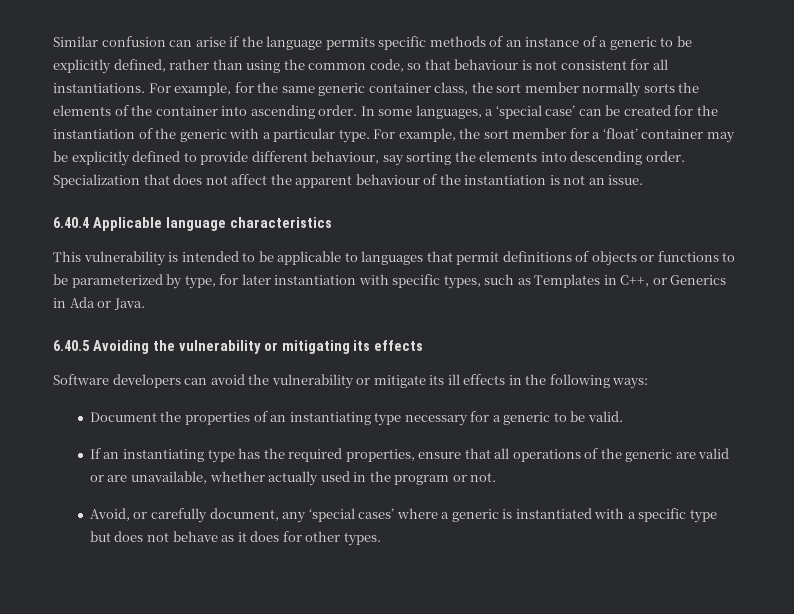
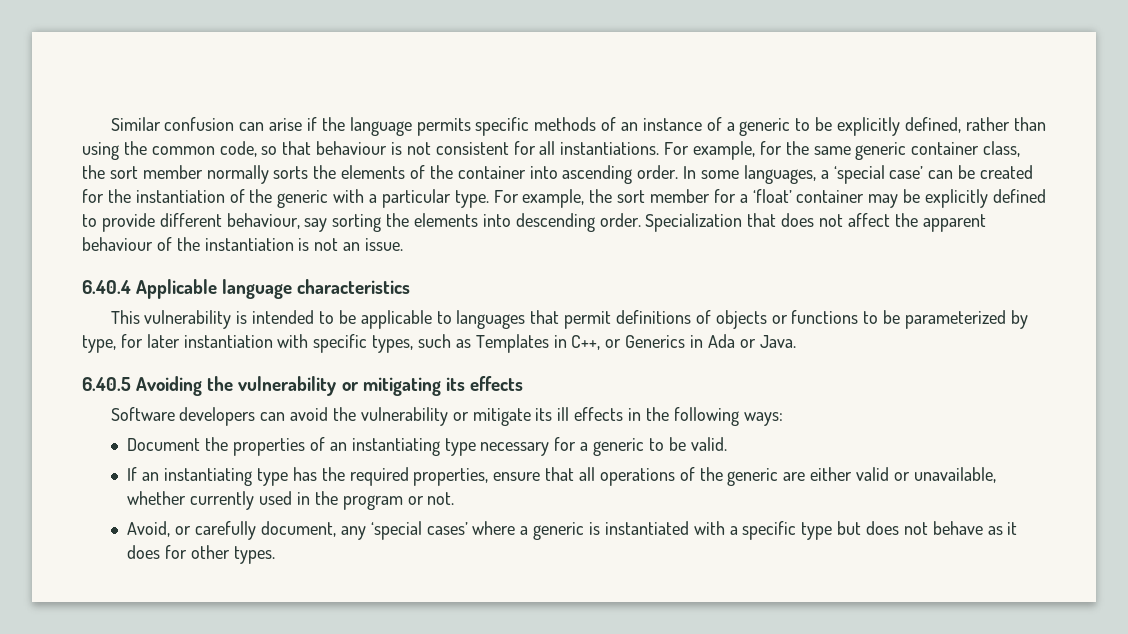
- If an instantiating type has the required properties, ensure that all operations of the generic are valid or are unavailable, whether actually used in the program or not.
+ If an instantiating type has the required properties, ensure that all operations of the generic are either valid or unavailable, whether currently used in the program or not.

